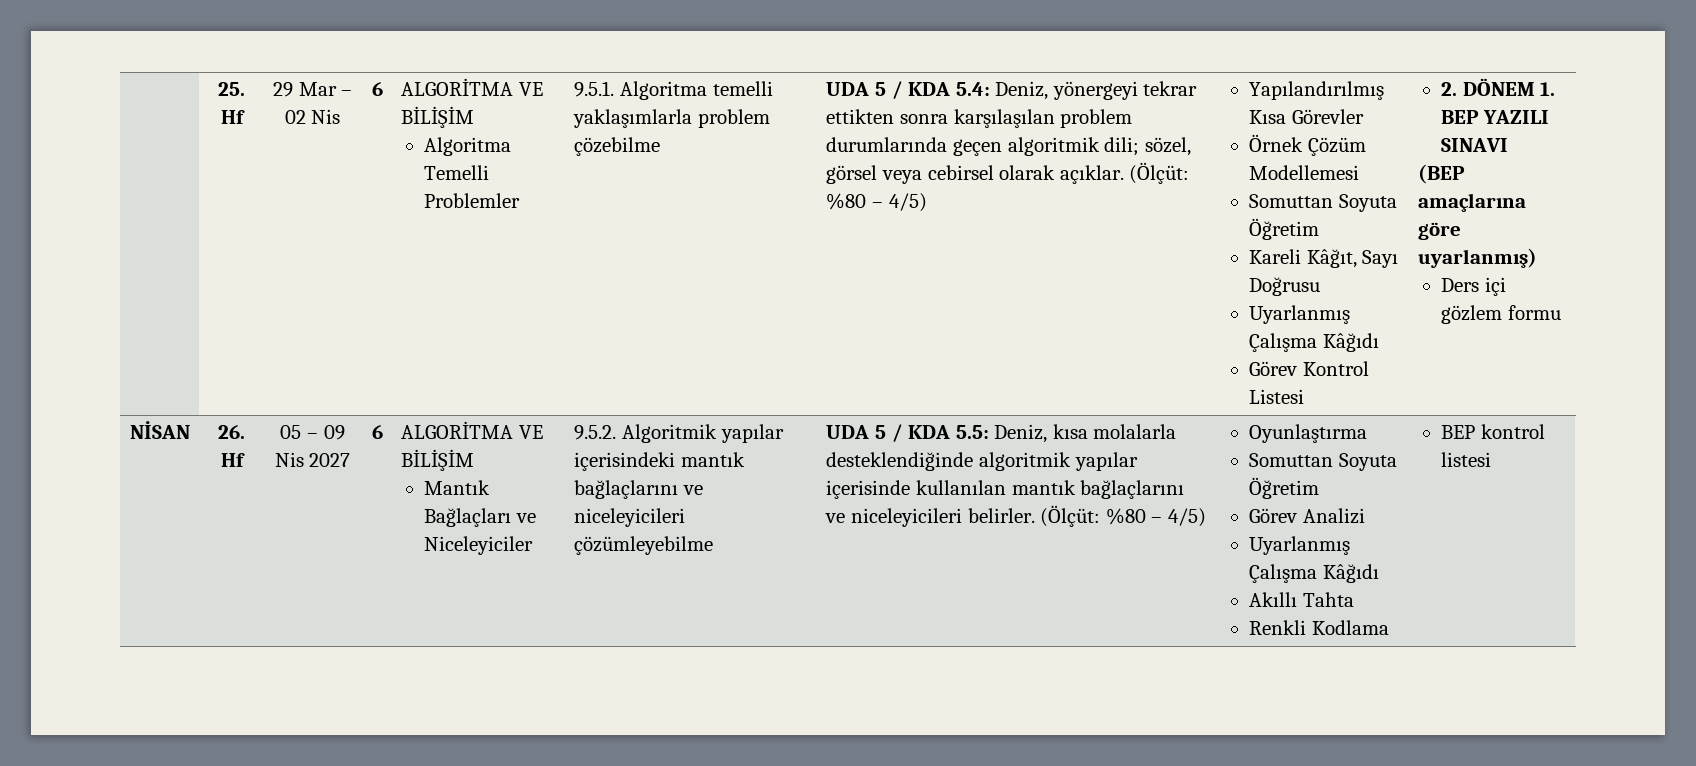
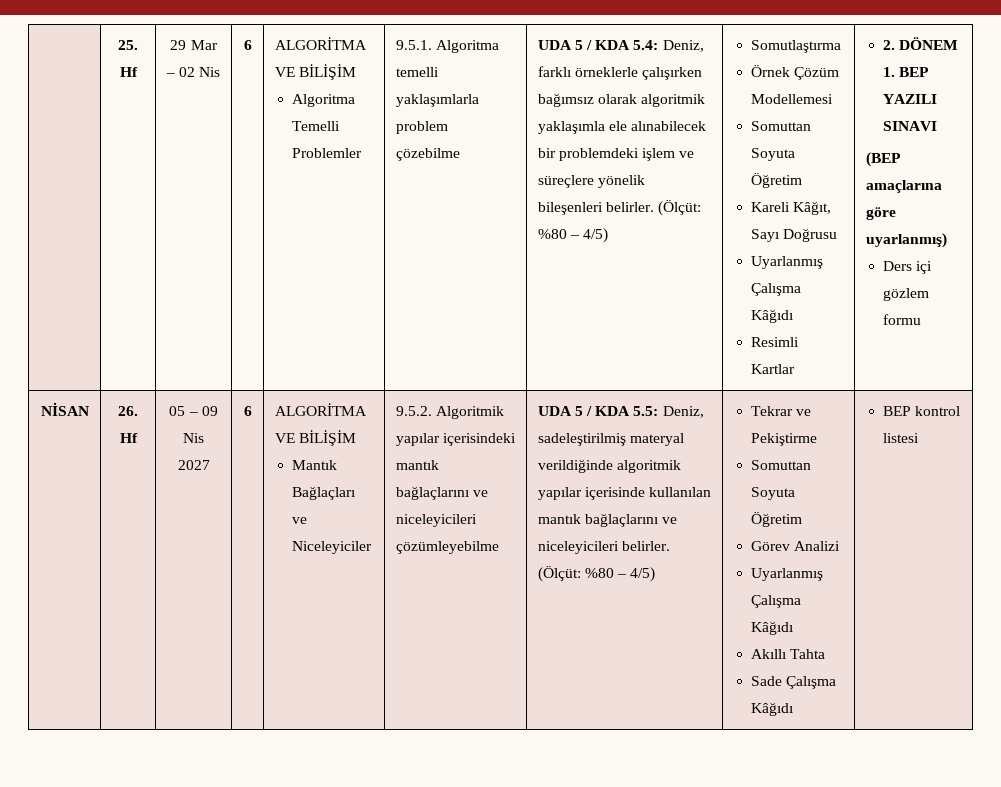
- UDA 5 / KDA 5.4: Deniz, yönergeyi tekrar ettikten sonra karşılaşılan problem durumlarında geçen algoritmik dili; sözel, görsel veya cebirsel olarak açıklar. (Ölçüt: %80 – 4/5) | Yapılandırılmış Kısa Görevler
+ UDA 5 / KDA 5.4: Deniz, farklı örneklerle çalışırken bağımsız olarak algoritmik yaklaşımla ele alınabilecek bir problemdeki işlem ve süreçlere yönelik bileşenleri belirler. (Ölçüt: %80 – 4/5) | Somutlaştırma
- Görev Kontrol Listesi
+ Resimli Kartlar
- UDA 5 / KDA 5.5: Deniz, kısa molalarla desteklendiğinde algoritmik yapılar içerisinde kullanılan mantık bağlaçlarını ve niceleyicileri belirler.
+ UDA 5 / KDA 5.5: Deniz, sadeleştirilmiş materyal verildiğinde algoritmik yapılar içerisinde kullanılan mantık bağlaçlarını ve niceleyicileri belirler.
- Oyunlaştırma
+ Tekrar ve Pekiştirme
- Renkli Kodlama
+ Sade Çalışma Kâğıdı

